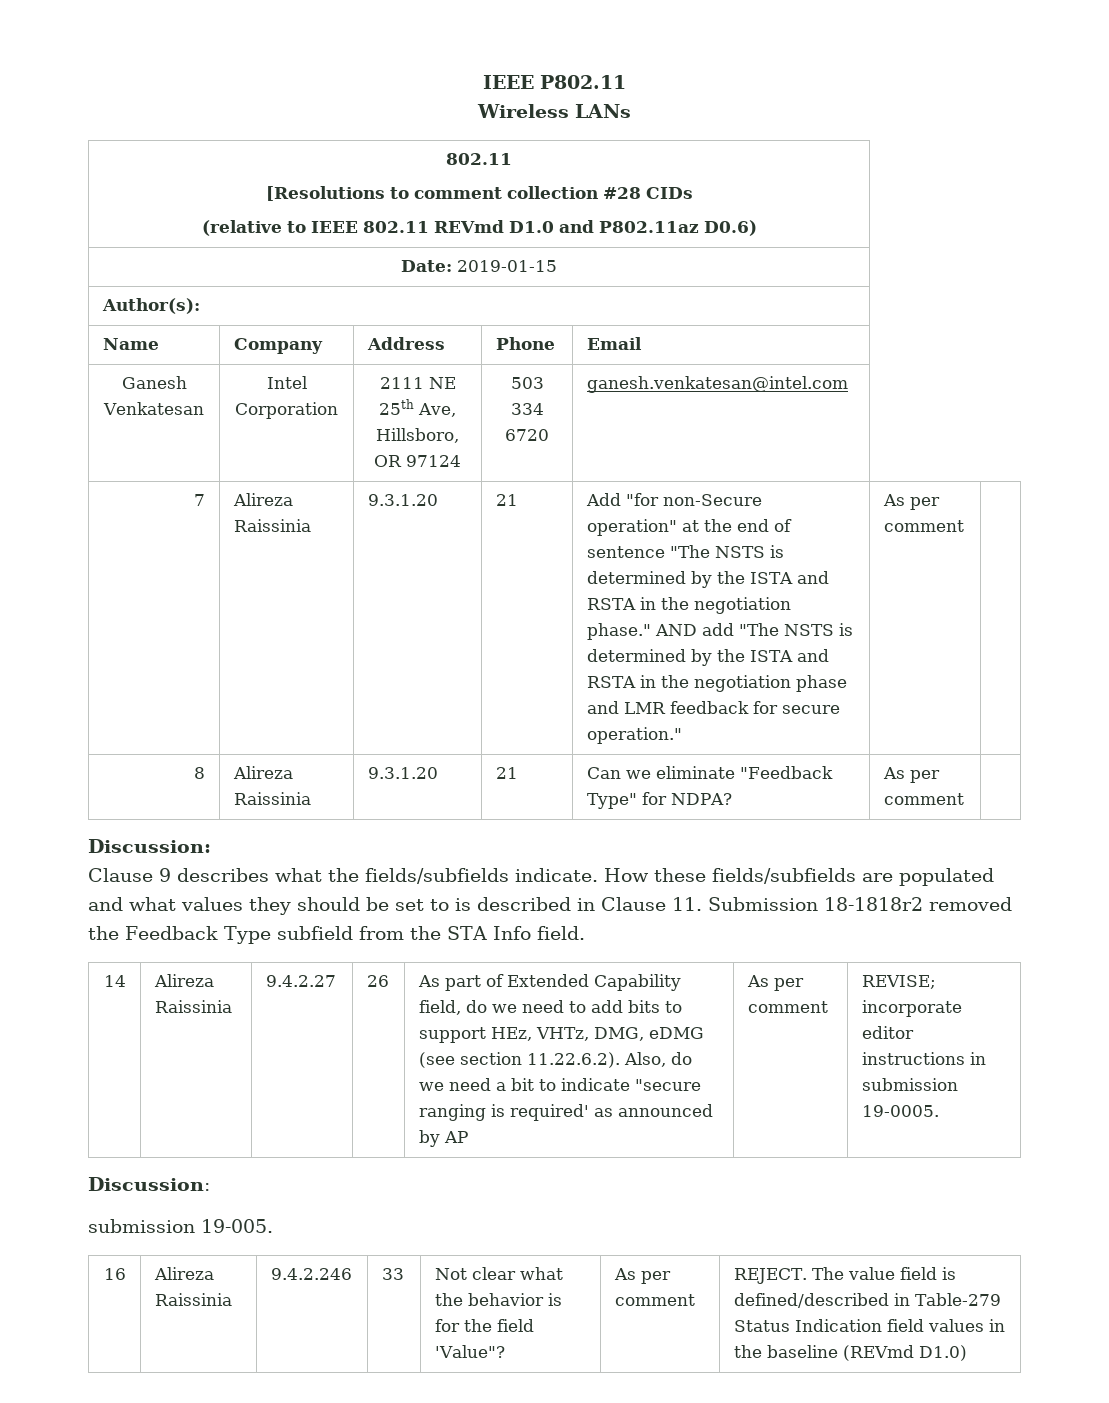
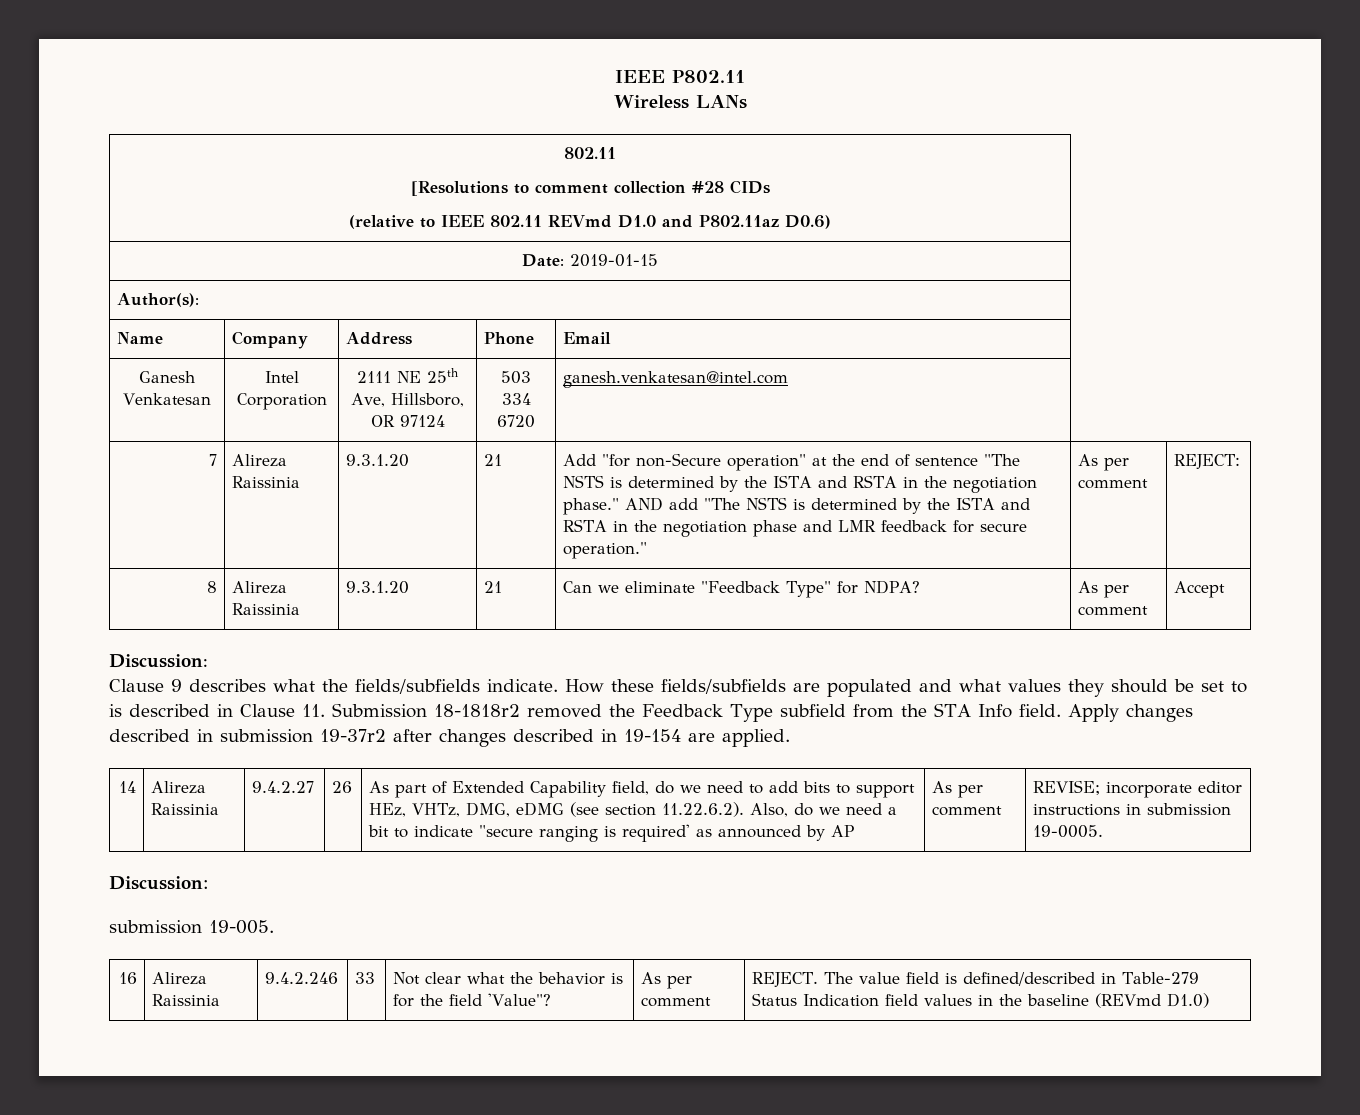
+ REJECT:
- 8 | Alireza Raissinia | 9.3.1.20 | 21 | Can we eliminate "Feedback Type" for NDPA? | As per comment |
+ 8 | Alireza Raissinia | 9.3.1.20 | 21 | Can we eliminate "Feedback Type" for NDPA? | As per comment | Accept
+ Apply changes described in submission 19-37r2 after changes described in 19-154 are applied.

